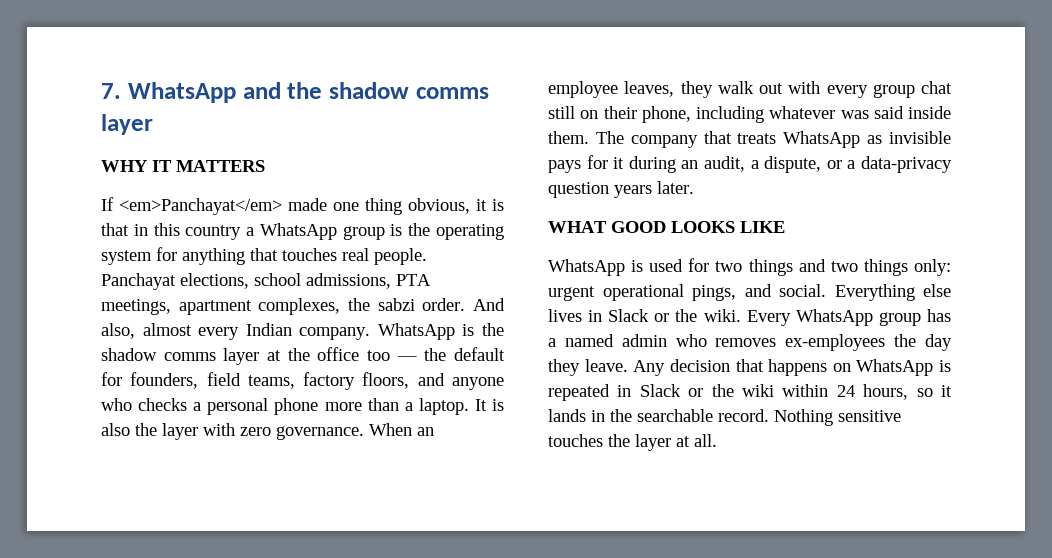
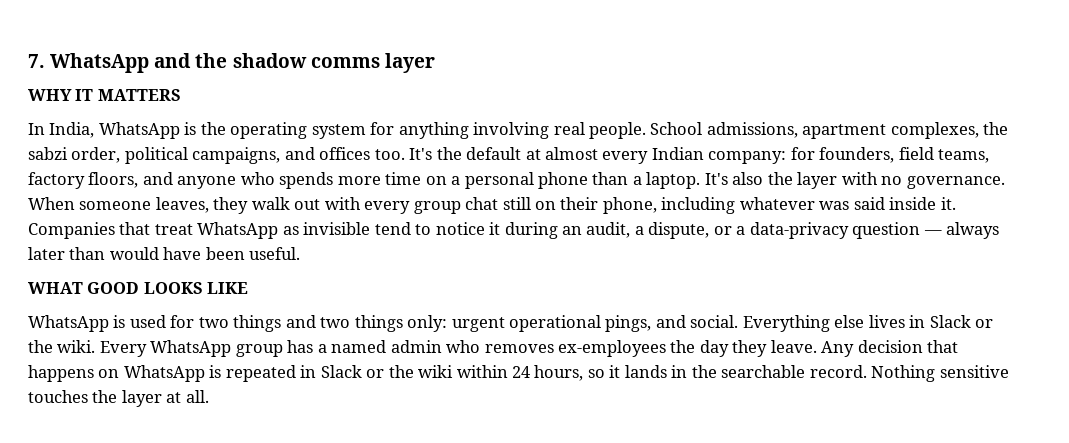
- If <em>Panchayat</em> made one thing obvious, it is that in this country a WhatsApp group is the operating system for anything that touches real people. Panchayat elections, school admissions, PTA meetings, apartment complexes, the sabzi order. And also, almost every Indian company. WhatsApp is the shadow comms layer at the office too — the default for founders, field teams, factory floors, and anyone who checks a personal phone more than a laptop.
+ In India, WhatsApp is the operating system for anything involving real people. School admissions, apartment complexes, the sabzi order, political campaigns, and offices too. It's the default at almost every Indian company: for founders, field teams, factory floors, and anyone who spends more time on a personal phone than a laptop.
- It is also the layer with zero governance.
+ It's also the layer with no governance.
- When an employee leaves, they walk out with every group chat still on their phone, including whatever was said inside them. The company that treats WhatsApp as invisible pays for it during an audit, a dispute, or a data-privacy question years later.
+ When someone leaves, they walk out with every group chat still on their phone, including whatever was said inside it. Companies that treat WhatsApp as invisible tend to notice it during an audit, a dispute, or a data-privacy question — always later than would have been useful.

